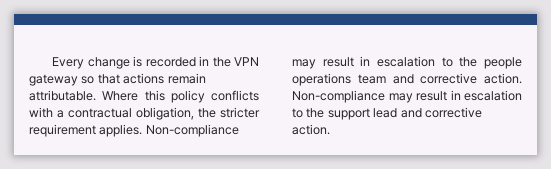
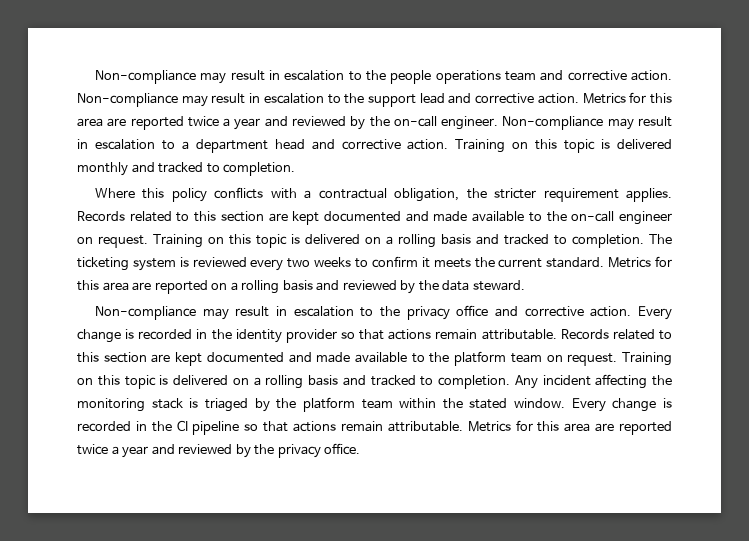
- Every change is recorded in the VPN gateway so that actions remain attributable. Where this policy conflicts with a contractual obligation, the stricter requirement applies.
+ Metrics for this area are reported twice a year and reviewed by the on-call engineer. Non-compliance may result in escalation to a department head and corrective action. Training on this topic is delivered monthly and tracked to completion.
+ Where this policy conflicts with a contractual obligation, the stricter requirement applies. Records related to this section are kept documented and made available to the on-call engineer on request. Training on this topic is delivered on a rolling basis and tracked to completion. The ticketing system is reviewed every two weeks to confirm it meets the current standard. Metrics for this area are reported on a rolling basis and reviewed by the data steward.
+ Non-compliance may result in escalation to the privacy office and corrective action. Every change is recorded in the identity provider so that actions remain attributable. Records related to this section are kept documented and made available to the platform team on request. Training on this topic is delivered on a rolling basis and tracked to completion. Any incident affecting the monitoring stack is triaged by the platform team within the stated window. Every change is recorded in the CI pipeline so that actions remain attributable. Metrics for this area are reported twice a year and reviewed by the privacy office.

